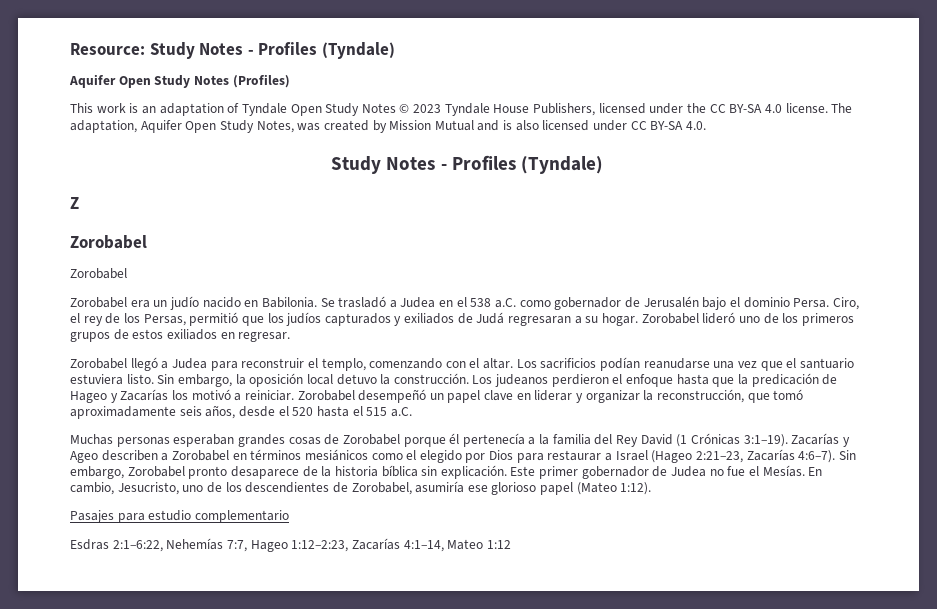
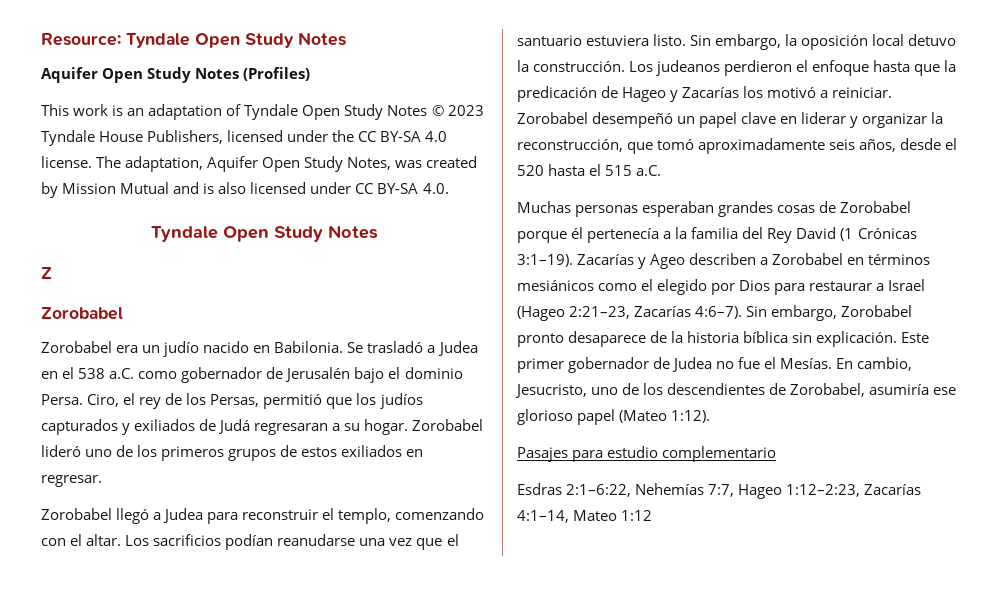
- Resource: Study Notes - Profiles (Tyndale)
+ Resource: Tyndale Open Study Notes
  The adaptation, Aquifer Open Study Notes, was created by Mission Mutual and is also licensed under CC BY-SA 4.0.
- Study Notes - Profiles (Tyndale)
+ Tyndale Open Study Notes
  Z
- Zorobabel

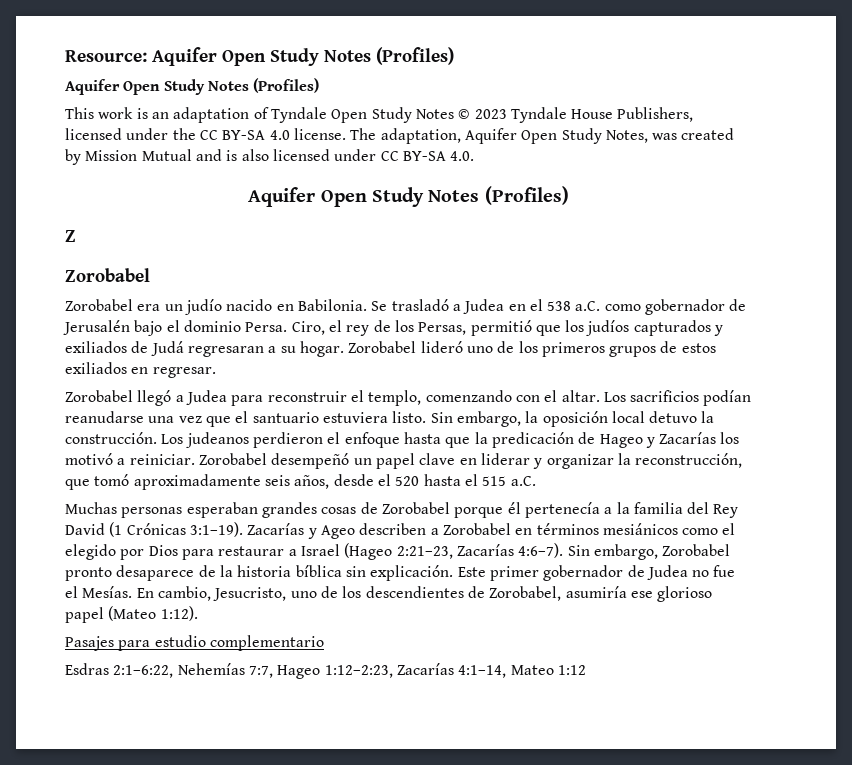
- Resource: Tyndale Open Study Notes
+ Resource: Aquifer Open Study Notes (Profiles)
  The adaptation, Aquifer Open Study Notes, was created by Mission Mutual and is also licensed under CC BY-SA 4.0.
- Tyndale Open Study Notes
+ Aquifer Open Study Notes (Profiles)

